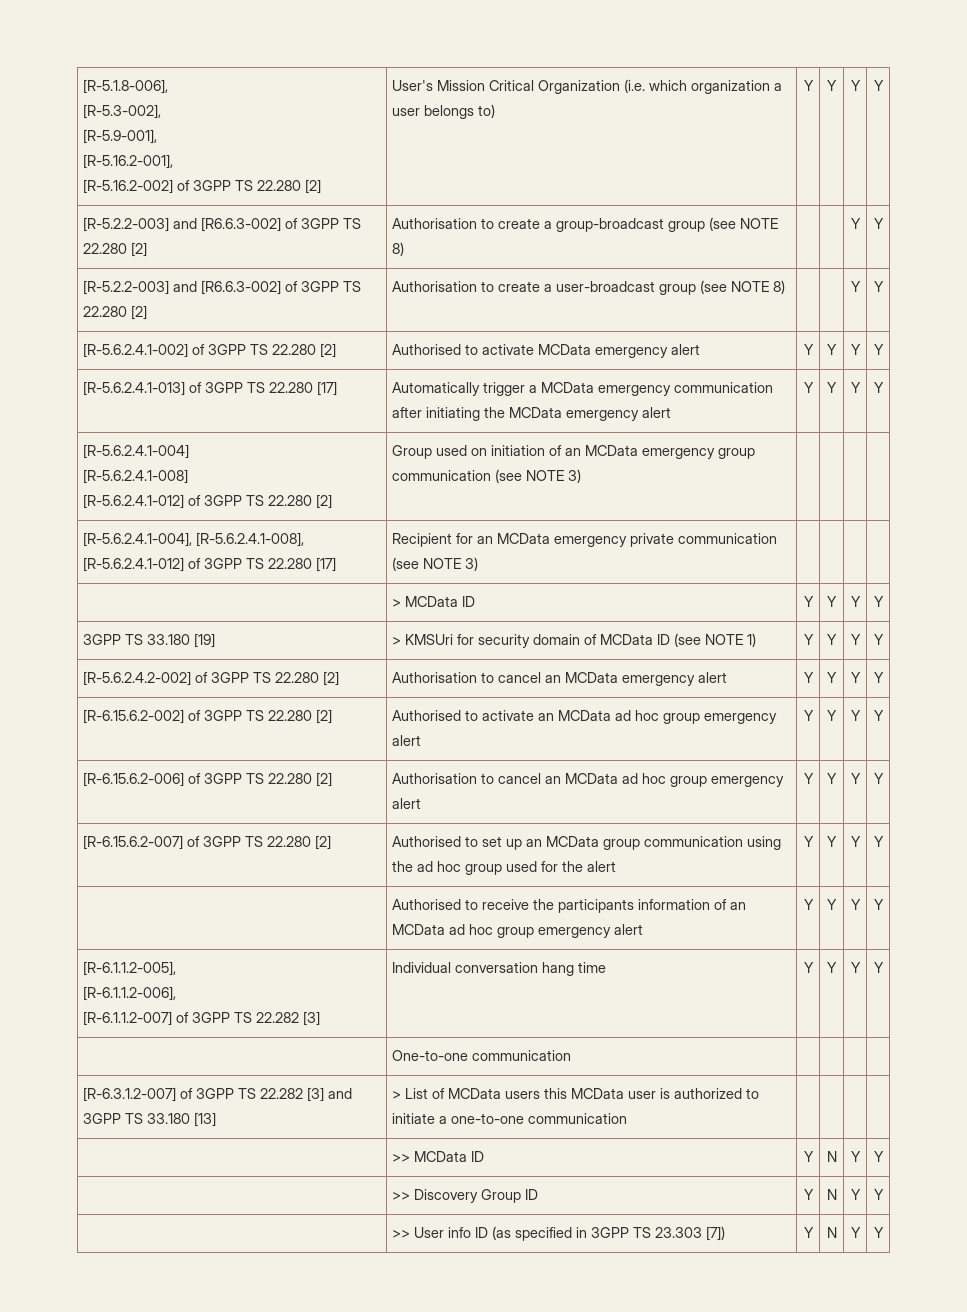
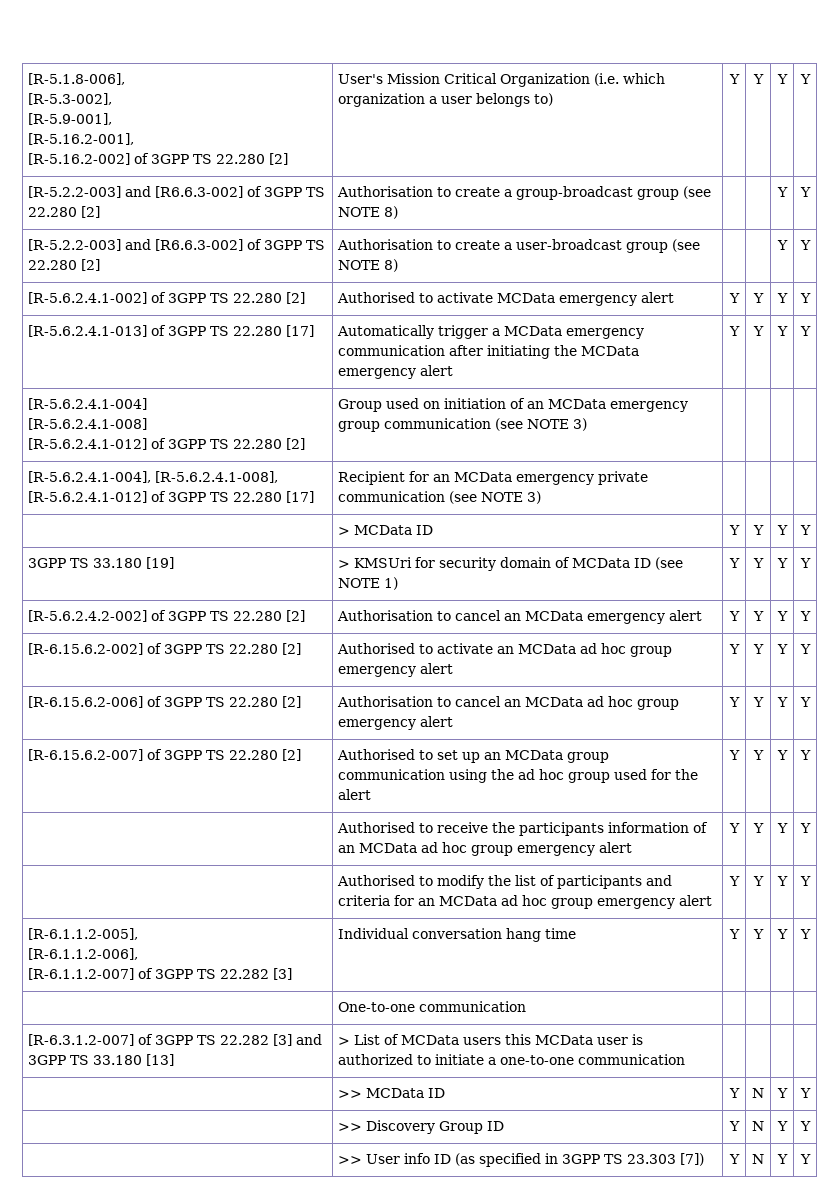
+ | Authorised to modify the list of participants and criteria for an MCData ad hoc group emergency alert | Y | Y | Y | Y

